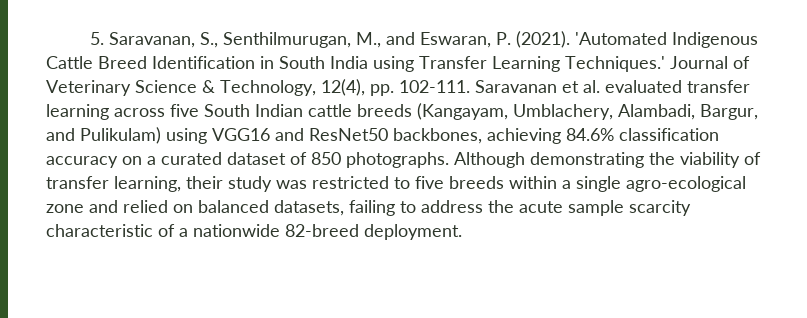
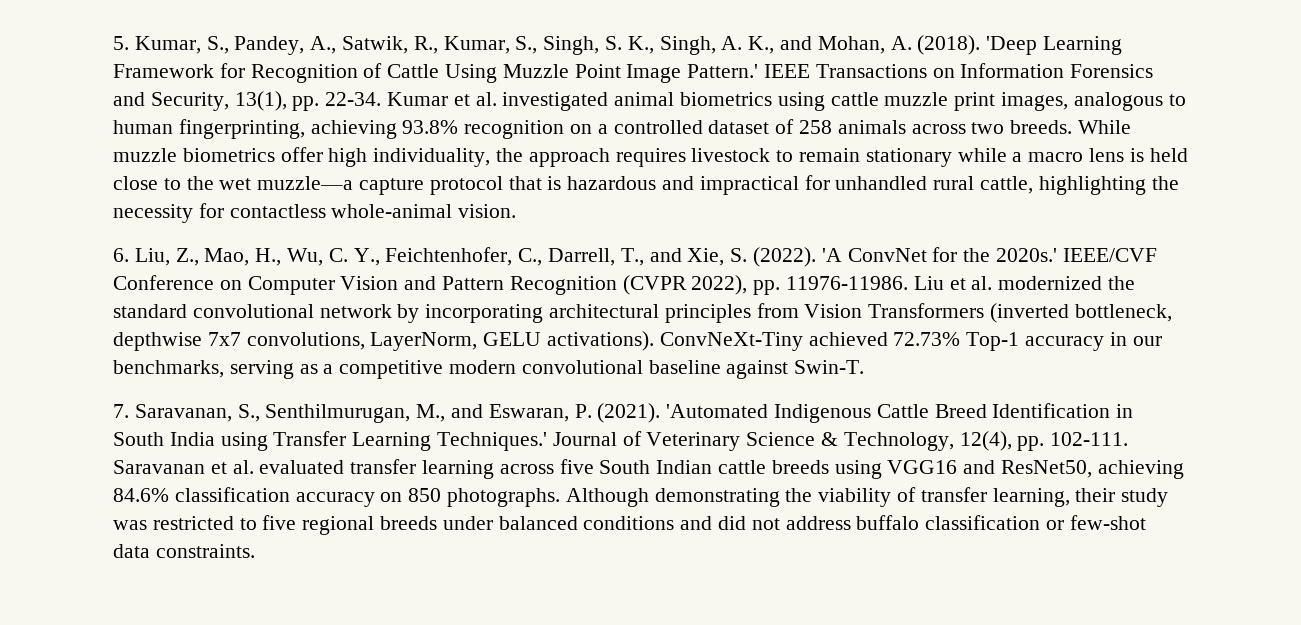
- 5. Saravanan, S., Senthilmurugan, M., and Eswaran, P. (2021).
+ 5. Kumar, S., Pandey, A., Satwik, R., Kumar, S., Singh, S. K., Singh, A. K., and Mohan, A. (2018). 'Deep Learning Framework for Recognition of Cattle Using Muzzle Point Image Pattern.' IEEE Transactions on Information Forensics and Security, 13(1), pp. 22-34. Kumar et al. investigated animal biometrics using cattle muzzle print images, analogous to human fingerprinting, achieving 93.8% recognition on a controlled dataset of 258 animals across two breeds. While muzzle biometrics offer high individuality, the approach requires livestock to remain stationary while a macro lens is held close to the wet muzzle—a capture protocol that is hazardous and impractical for unhandled rural cattle, highlighting the necessity for contactless whole-animal vision.
+ 6. Liu, Z., Mao, H., Wu, C. Y., Feichtenhofer, C., Darrell, T., and Xie, S. (2022). 'A ConvNet for the 2020s.' IEEE/CVF Conference on Computer Vision and Pattern Recognition (CVPR 2022), pp. 11976-11986. Liu et al. modernized the standard convolutional network by incorporating architectural principles from Vision Transformers (inverted bottleneck, depthwise 7x7 convolutions, LayerNorm, GELU activations). ConvNeXt-Tiny achieved 72.73% Top-1 accuracy in our benchmarks, serving as a competitive modern convolutional baseline against Swin-T.
+ 7. Saravanan, S., Senthilmurugan, M., and Eswaran, P. (2021).
- Saravanan et al. evaluated transfer learning across five South Indian cattle breeds (Kangayam, Umblachery, Alambadi, Bargur, and Pulikulam) using VGG16 and ResNet50 backbones, achieving 84.6% classification accuracy on a curated dataset of 850 photographs.
+ Saravanan et al. evaluated transfer learning across five South Indian cattle breeds using VGG16 and ResNet50, achieving 84.6% classification accuracy on 850 photographs.
- Although demonstrating the viability of transfer learning, their study was restricted to five breeds within a single agro-ecological zone and relied on balanced datasets, failing to address the acute sample scarcity characteristic of a nationwide 82-breed deployment.
+ Although demonstrating the viability of transfer learning, their study was restricted to five regional breeds under balanced conditions and did not address buffalo classification or few-shot data constraints.

